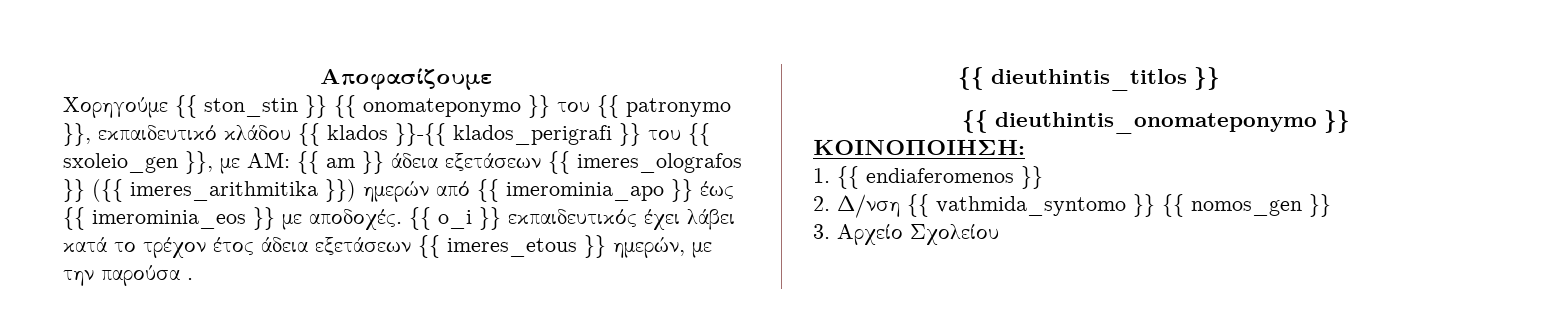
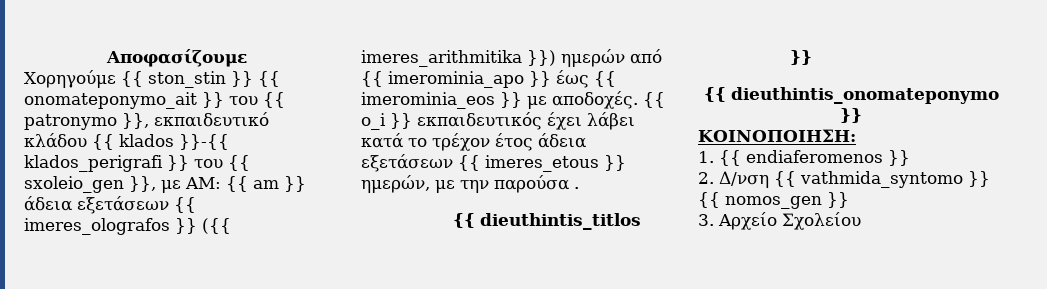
- Χορηγούμε {{ ston_stin }} {{ onomateponymo }} του {{ patronymo }}, εκπαιδευτικό κλάδου {{ klados }}-{{ klados_perigrafi }} του {{ sxoleio_gen }}, με ΑΜ: {{ am }} άδεια εξετάσεων {{ imeres_olografos }} ({{ imeres_arithmitika }}) ημερών από {{ imerominia_apo }} έως {{ imerominia_eos }} με αποδοχές.
+ Χορηγούμε {{ ston_stin }} {{ onomateponymo_ait }} του {{ patronymo }}, εκπαιδευτικό κλάδου {{ klados }}-{{ klados_perigrafi }} του {{ sxoleio_gen }}, με ΑΜ: {{ am }} άδεια εξετάσεων {{ imeres_olografos }} ({{ imeres_arithmitika }}) ημερών από {{ imerominia_apo }} έως {{ imerominia_eos }} με αποδοχές.

